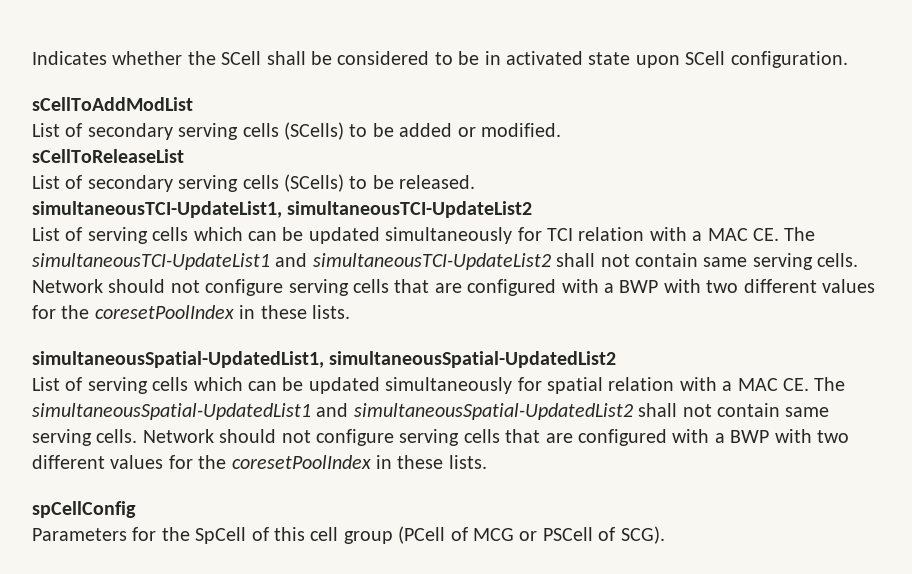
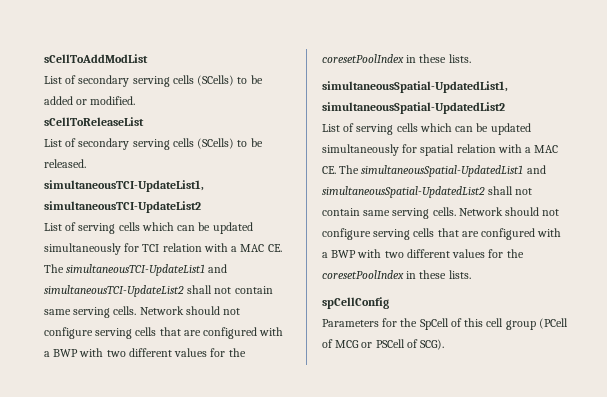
- Indicates whether the SCell shall be considered to be in activated state upon SCell configuration.

